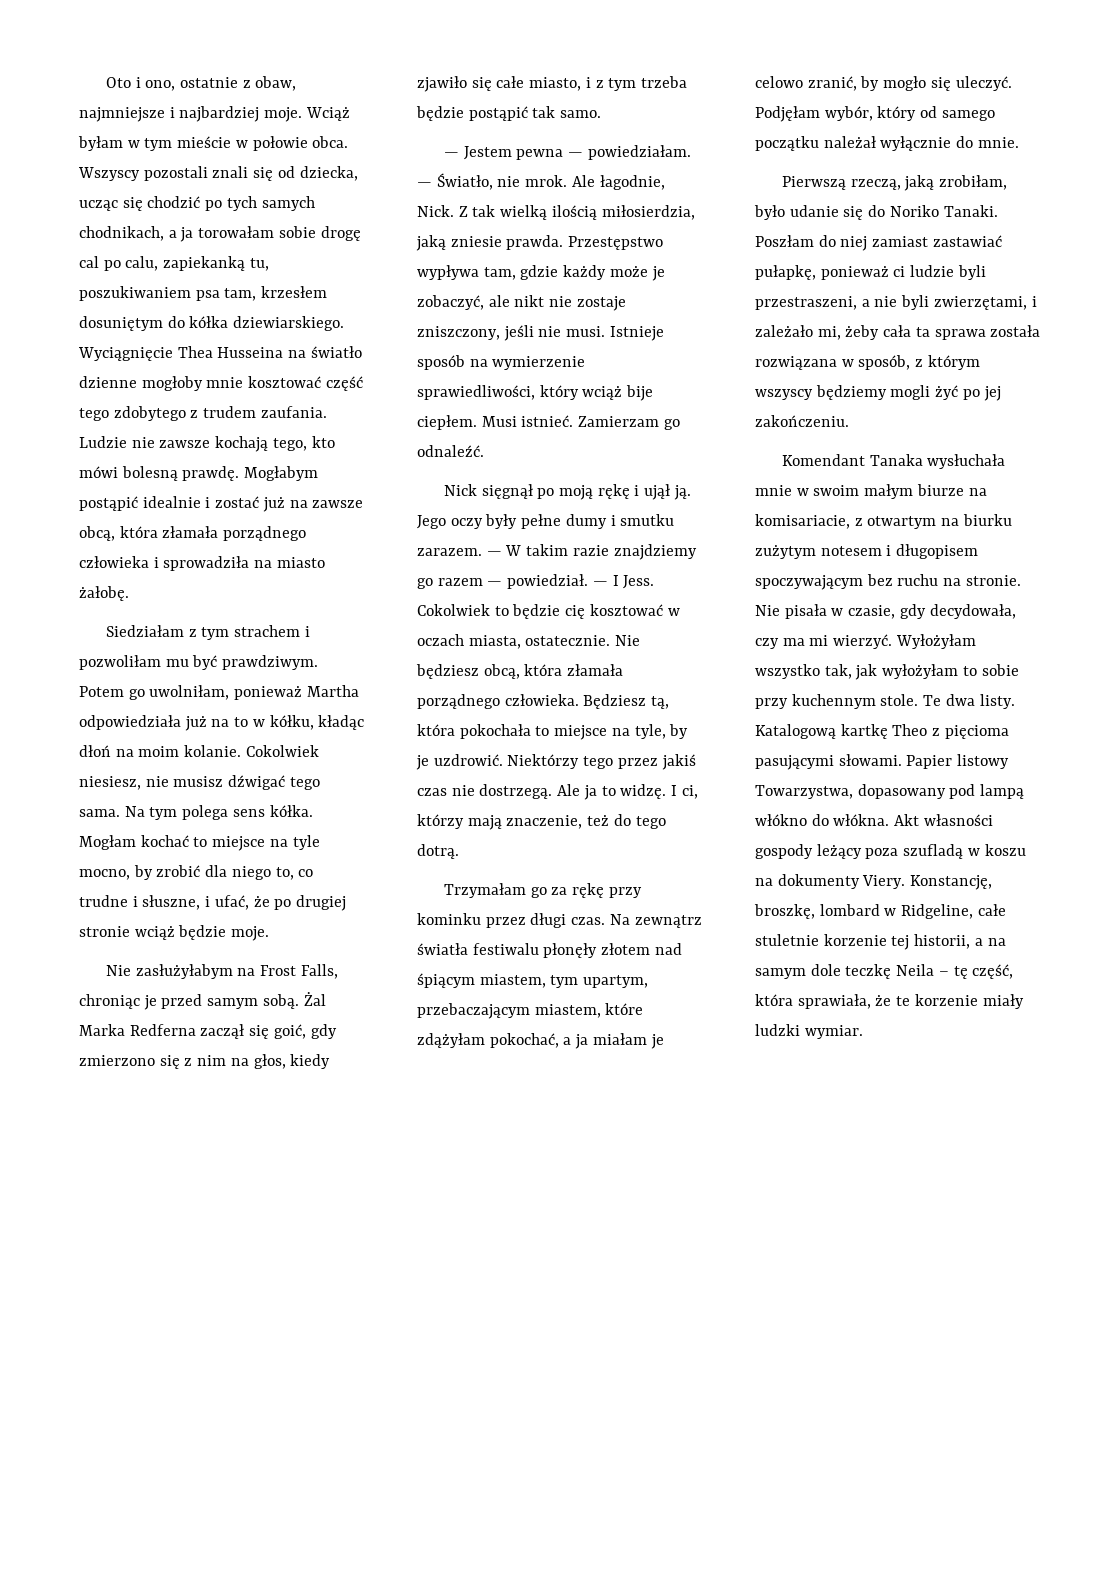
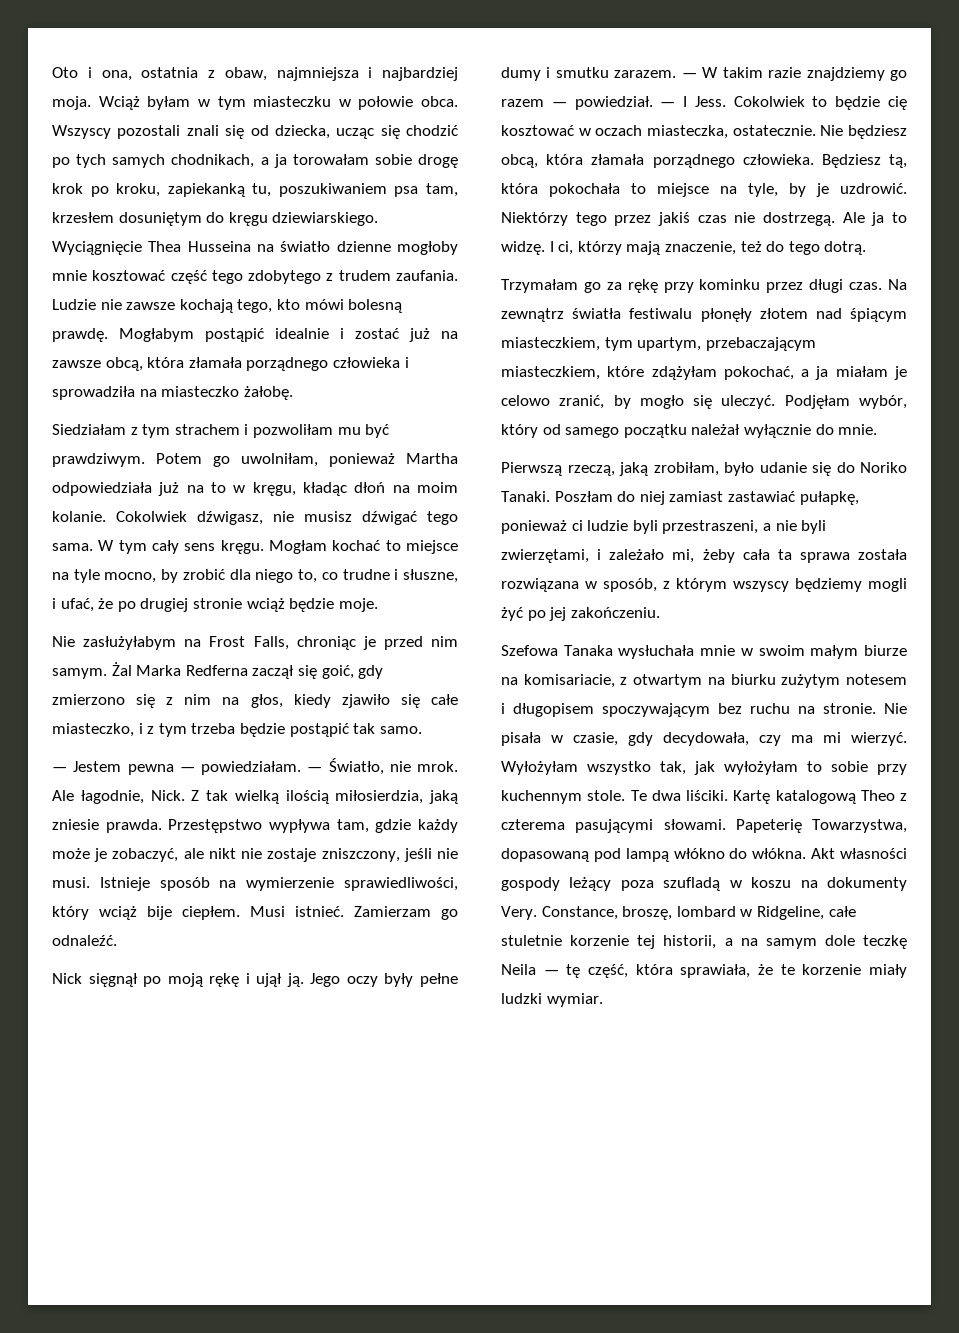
- Oto i ono, ostatnie z obaw, najmniejsze i najbardziej moje.
+ Oto i ona, ostatnia z obaw, najmniejsza i najbardziej moja.
- Wciąż byłam w tym mieście w połowie obca.
+ Wciąż byłam w tym miasteczku w połowie obca.
- Wszyscy pozostali znali się od dziecka, ucząc się chodzić po tych samych chodnikach, a ja torowałam sobie drogę cal po calu, zapiekanką tu, poszukiwaniem psa tam, krzesłem dosuniętym do kółka dziewiarskiego.
+ Wszyscy pozostali znali się od dziecka, ucząc się chodzić po tych samych chodnikach, a ja torowałam sobie drogę krok po kroku, zapiekanką tu, poszukiwaniem psa tam, krzesłem dosuniętym do kręgu dziewiarskiego.
- Mogłabym postąpić idealnie i zostać już na zawsze obcą, która złamała porządnego człowieka i sprowadziła na miasto żałobę.
+ Mogłabym postąpić idealnie i zostać już na zawsze obcą, która złamała porządnego człowieka i sprowadziła na miasteczko żałobę.
- Potem go uwolniłam, ponieważ Martha odpowiedziała już na to w kółku, kładąc dłoń na moim kolanie.
+ Potem go uwolniłam, ponieważ Martha odpowiedziała już na to w kręgu, kładąc dłoń na moim kolanie.
- Cokolwiek niesiesz, nie musisz dźwigać tego sama.
+ Cokolwiek dźwigasz, nie musisz dźwigać tego sama.
- Na tym polega sens kółka.
+ W tym cały sens kręgu.
- Nie zasłużyłabym na Frost Falls, chroniąc je przed samym sobą.
+ Nie zasłużyłabym na Frost Falls, chroniąc je przed nim samym.
- Żal Marka Redferna zaczął się goić, gdy zmierzono się z nim na głos, kiedy zjawiło się całe miasto, i z tym trzeba będzie postąpić tak samo.
+ Żal Marka Redferna zaczął się goić, gdy zmierzono się z nim na głos, kiedy zjawiło się całe miasteczko, i z tym trzeba będzie postąpić tak samo.
- Cokolwiek to będzie cię kosztować w oczach miasta, ostatecznie.
+ Cokolwiek to będzie cię kosztować w oczach miasteczka, ostatecznie.
- Na zewnątrz światła festiwalu płonęły złotem nad śpiącym miastem, tym upartym, przebaczającym miastem, które zdążyłam pokochać, a ja miałam je celowo zranić, by mogło się uleczyć.
+ Na zewnątrz światła festiwalu płonęły złotem nad śpiącym miasteczkiem, tym upartym, przebaczającym miasteczkiem, które zdążyłam pokochać, a ja miałam je celowo zranić, by mogło się uleczyć.
- Komendant Tanaka wysłuchała mnie w swoim małym biurze na komisariacie, z otwartym na biurku zużytym notesem i długopisem spoczywającym bez ruchu na stronie.
+ Szefowa Tanaka wysłuchała mnie w swoim małym biurze na komisariacie, z otwartym na biurku zużytym notesem i długopisem spoczywającym bez ruchu na stronie.
- Te dwa listy. Katalogową kartkę Theo z pięcioma pasującymi słowami.
+ Te dwa liściki. Kartę katalogową Theo z czterema pasującymi słowami.
- Papier listowy Towarzystwa, dopasowany pod lampą włókno do włókna.
+ Papeterię Towarzystwa, dopasowaną pod lampą włókno do włókna.
- Akt własności gospody leżący poza szufladą w koszu na dokumenty Viery. Konstancję, broszkę, lombard w Ridgeline, całe stuletnie korzenie tej historii, a na samym dole teczkę Neila – tę część, która sprawiała, że te korzenie miały ludzki wymiar.
+ Akt własności gospody leżący poza szufladą w koszu na dokumenty Very. Constance, broszę, lombard w Ridgeline, całe stuletnie korzenie tej historii, a na samym dole teczkę Neila — tę część, która sprawiała, że te korzenie miały ludzki wymiar.

